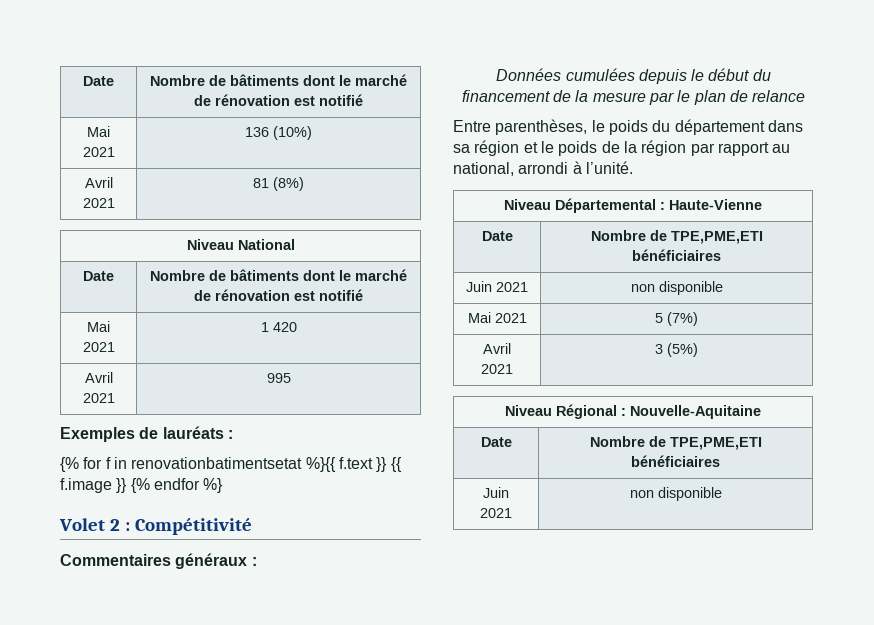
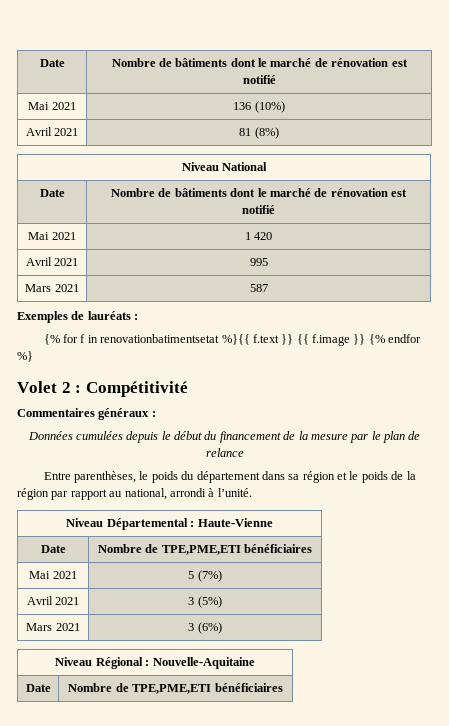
+ Mars 2021 | 587
  Niveau Départemental : Haute-Vienne
  Date | Nombre de TPE,PME,ETI bénéficiaires
- Juin 2021 | non disponible
+ Mars 2021 | 3 (6%)
  Niveau Régional : Nouvelle-Aquitaine
  Date | Nombre de TPE,PME,ETI bénéficiaires
- Juin 2021 | non disponible

